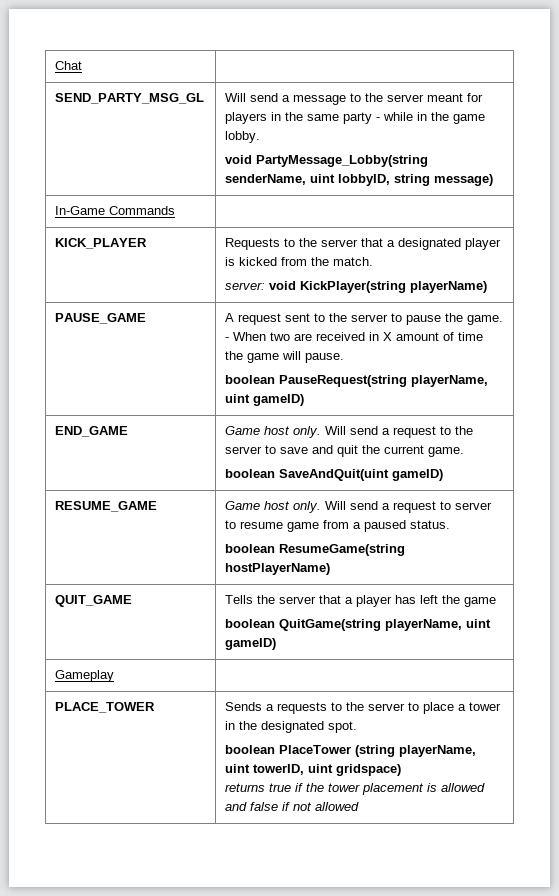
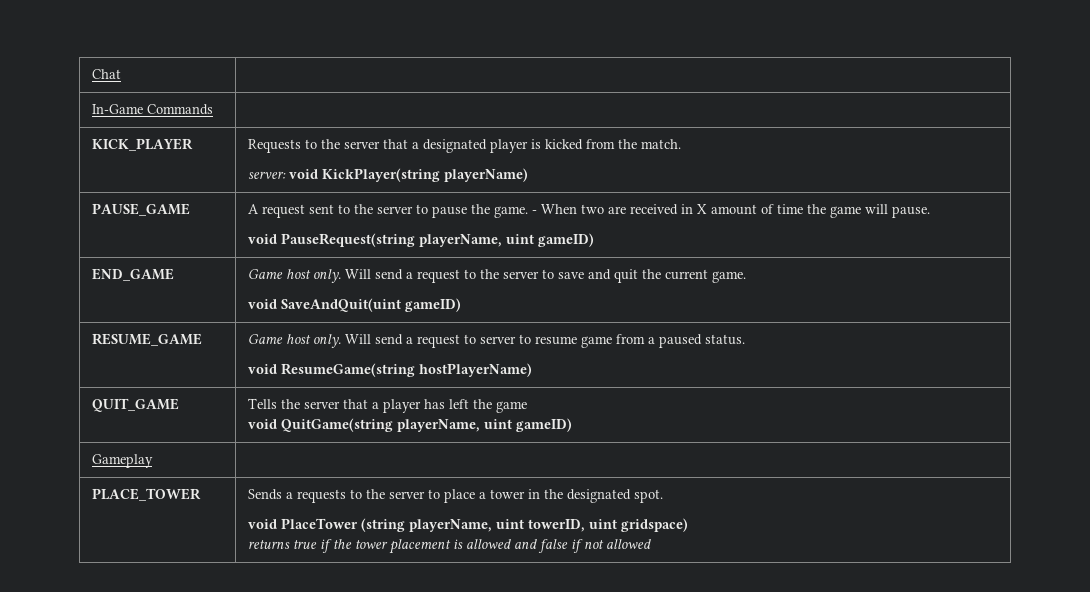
- SEND_PARTY_MSG_GL | Will send a message to the server meant for players in the same party - while in the game lobby.
- void PartyMessage_Lobby(string senderName, uint lobbyID, string message)
  PAUSE_GAME | A request sent to the server to pause the game. - When two are received in X amount of time the game will pause.
- boolean PauseRequest(string playerName, uint gameID)
+ void PauseRequest(string playerName, uint gameID)
  END_GAME | Game host only. Will send a request to the server to save and quit the current game.
- boolean SaveAndQuit(uint gameID)
+ void SaveAndQuit(uint gameID)
  RESUME_GAME | Game host only. Will send a request to server to resume game from a paused status.
- boolean ResumeGame(string hostPlayerName)
+ void ResumeGame(string hostPlayerName)
  QUIT_GAME | Tells the server that a player has left the game
- boolean QuitGame(string playerName, uint gameID)
+ void QuitGame(string playerName, uint gameID)
  PLACE_TOWER | Sends a requests to the server to place a tower in the designated spot.
- boolean PlaceTower (string playerName, uint towerID, uint gridspace)
+ void PlaceTower (string playerName, uint towerID, uint gridspace)

